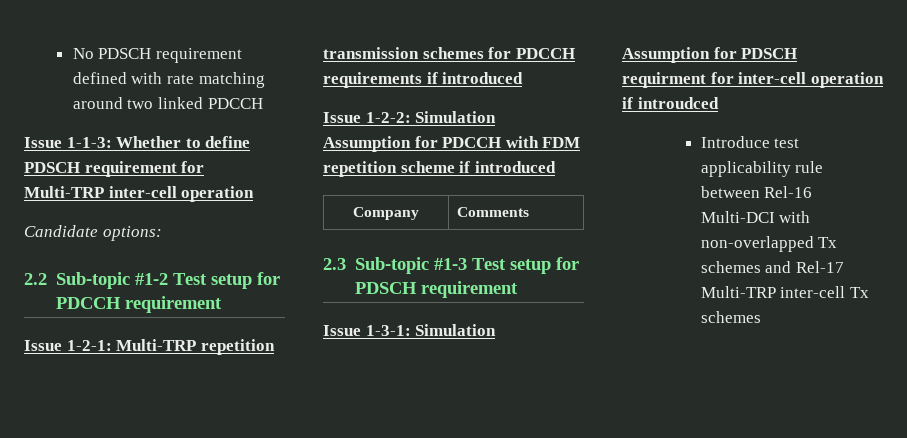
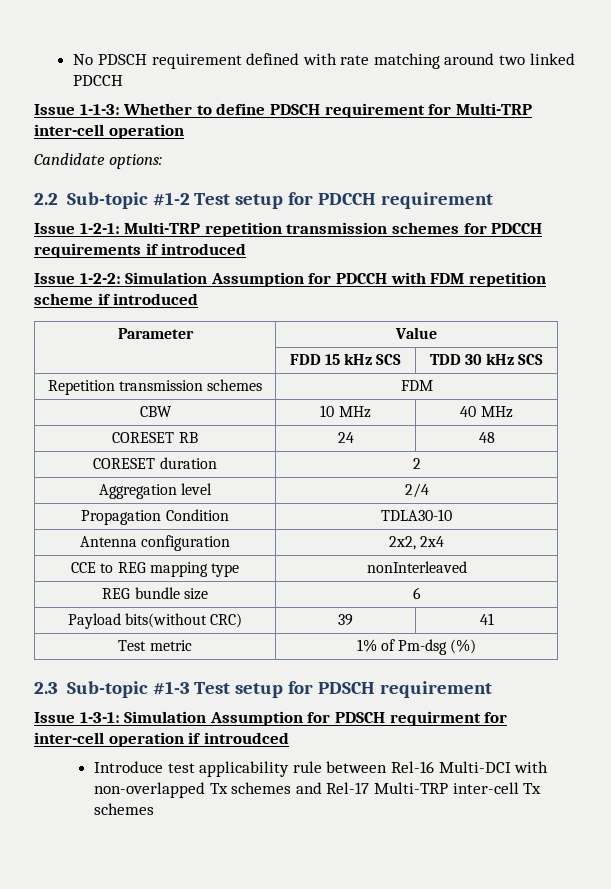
- Company | Comments
+ Parameter | Value
+ | FDD 15 kHz SCS | TDD 30 kHz SCS
+ Repetition transmission schemes | FDM
+ CBW | 10 MHz | 40 MHz
+ CORESET RB | 24 | 48
+ CORESET duration | 2
+ Aggregation level | 2/4
+ Propagation Condition | TDLA30-10
+ Antenna configuration | 2x2, 2x4
+ CCE to REG mapping type | nonInterleaved
+ REG bundle size | 6
+ Payload bits(without CRC) | 39 | 41
+ Test metric | 1% of Pm-dsg (%)

